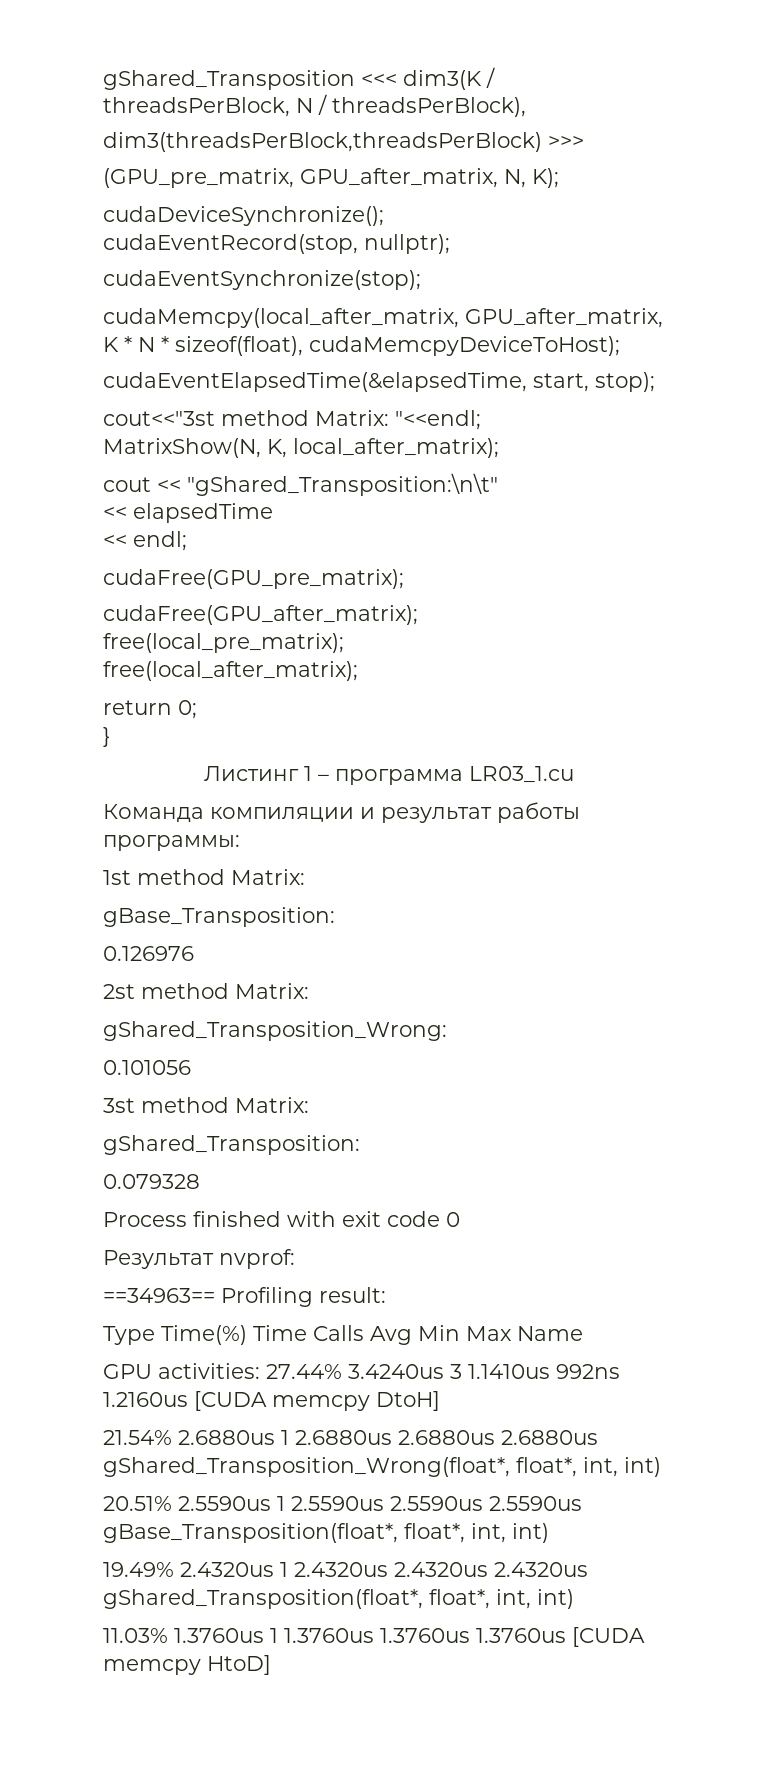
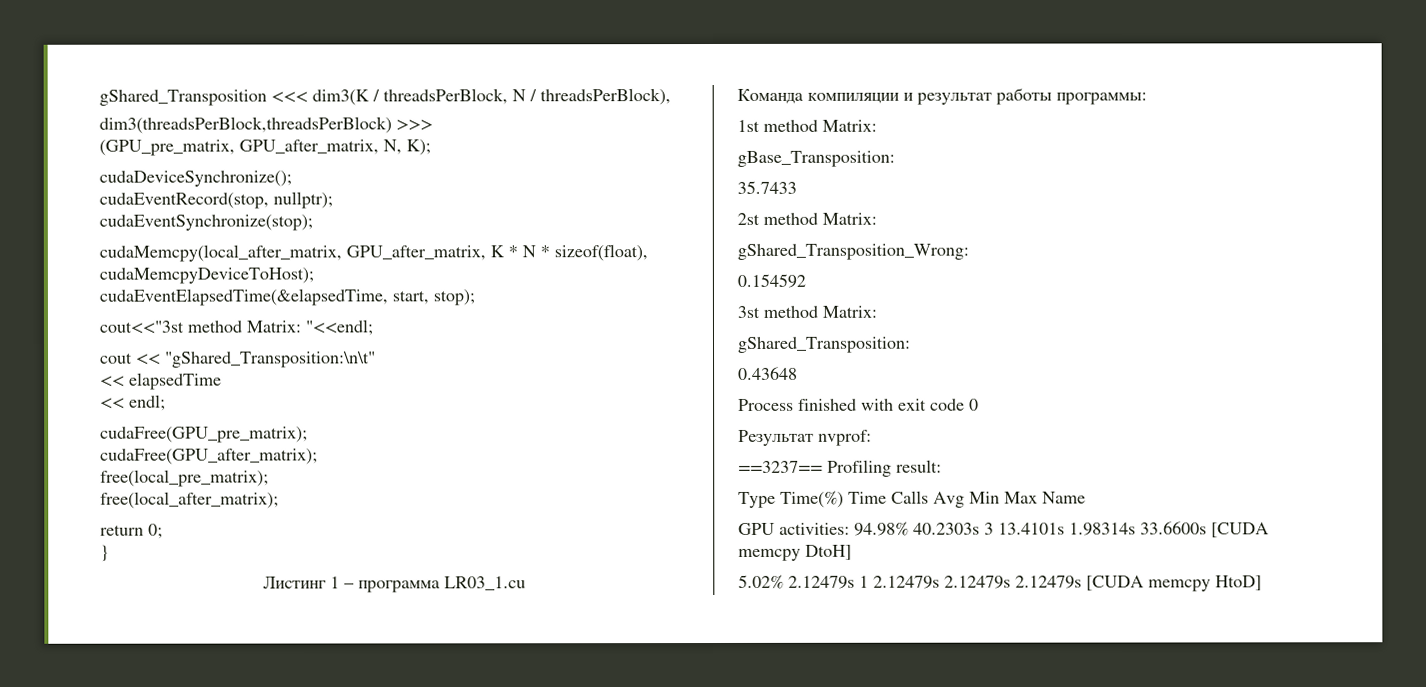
- MatrixShow(N, K, local_after_matrix);
- 0.126976
+ 35.7433
- 0.101056
+ 0.154592
- 0.079328
+ 0.43648
- ==34963== Profiling result:
+ ==3237== Profiling result:
- GPU activities: 27.44% 3.4240us 3 1.1410us 992ns 1.2160us [CUDA memcpy DtoH]
- 21.54% 2.6880us 1 2.6880us 2.6880us 2.6880us gShared_Transposition_Wrong(float*, float*, int, int)
- 20.51% 2.5590us 1 2.5590us 2.5590us 2.5590us gBase_Transposition(float*, float*, int, int)
- 19.49% 2.4320us 1 2.4320us 2.4320us 2.4320us gShared_Transposition(float*, float*, int, int)
- 11.03% 1.3760us 1 1.3760us 1.3760us 1.3760us [CUDA memcpy HtoD]
+ GPU activities: 94.98% 40.2303s 3 13.4101s 1.98314s 33.6600s [CUDA memcpy DtoH]
+ 5.02% 2.12479s 1 2.12479s 2.12479s 2.12479s [CUDA memcpy HtoD]

